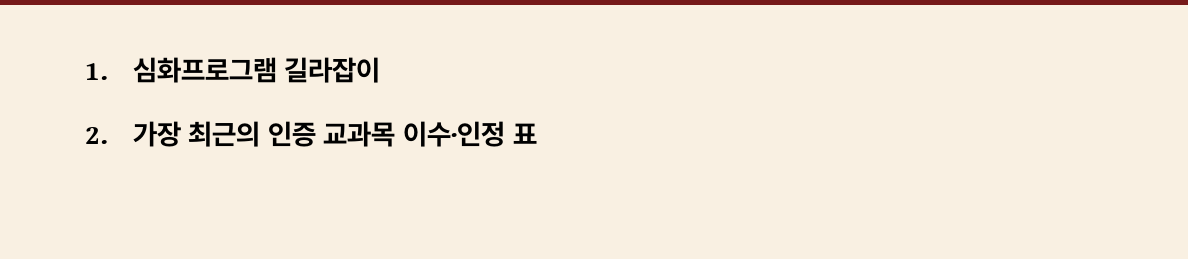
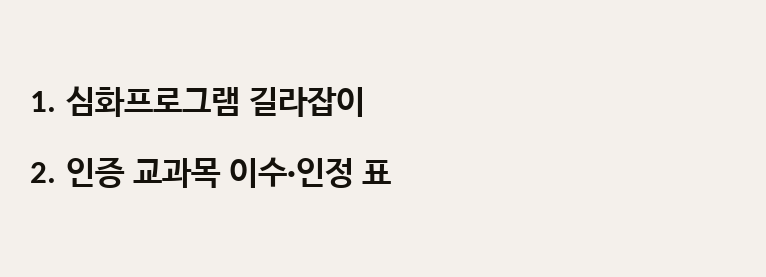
- 2. 가장 최근의 인증 교과목 이수·인정 표
+ 2. 인증 교과목 이수·인정 표

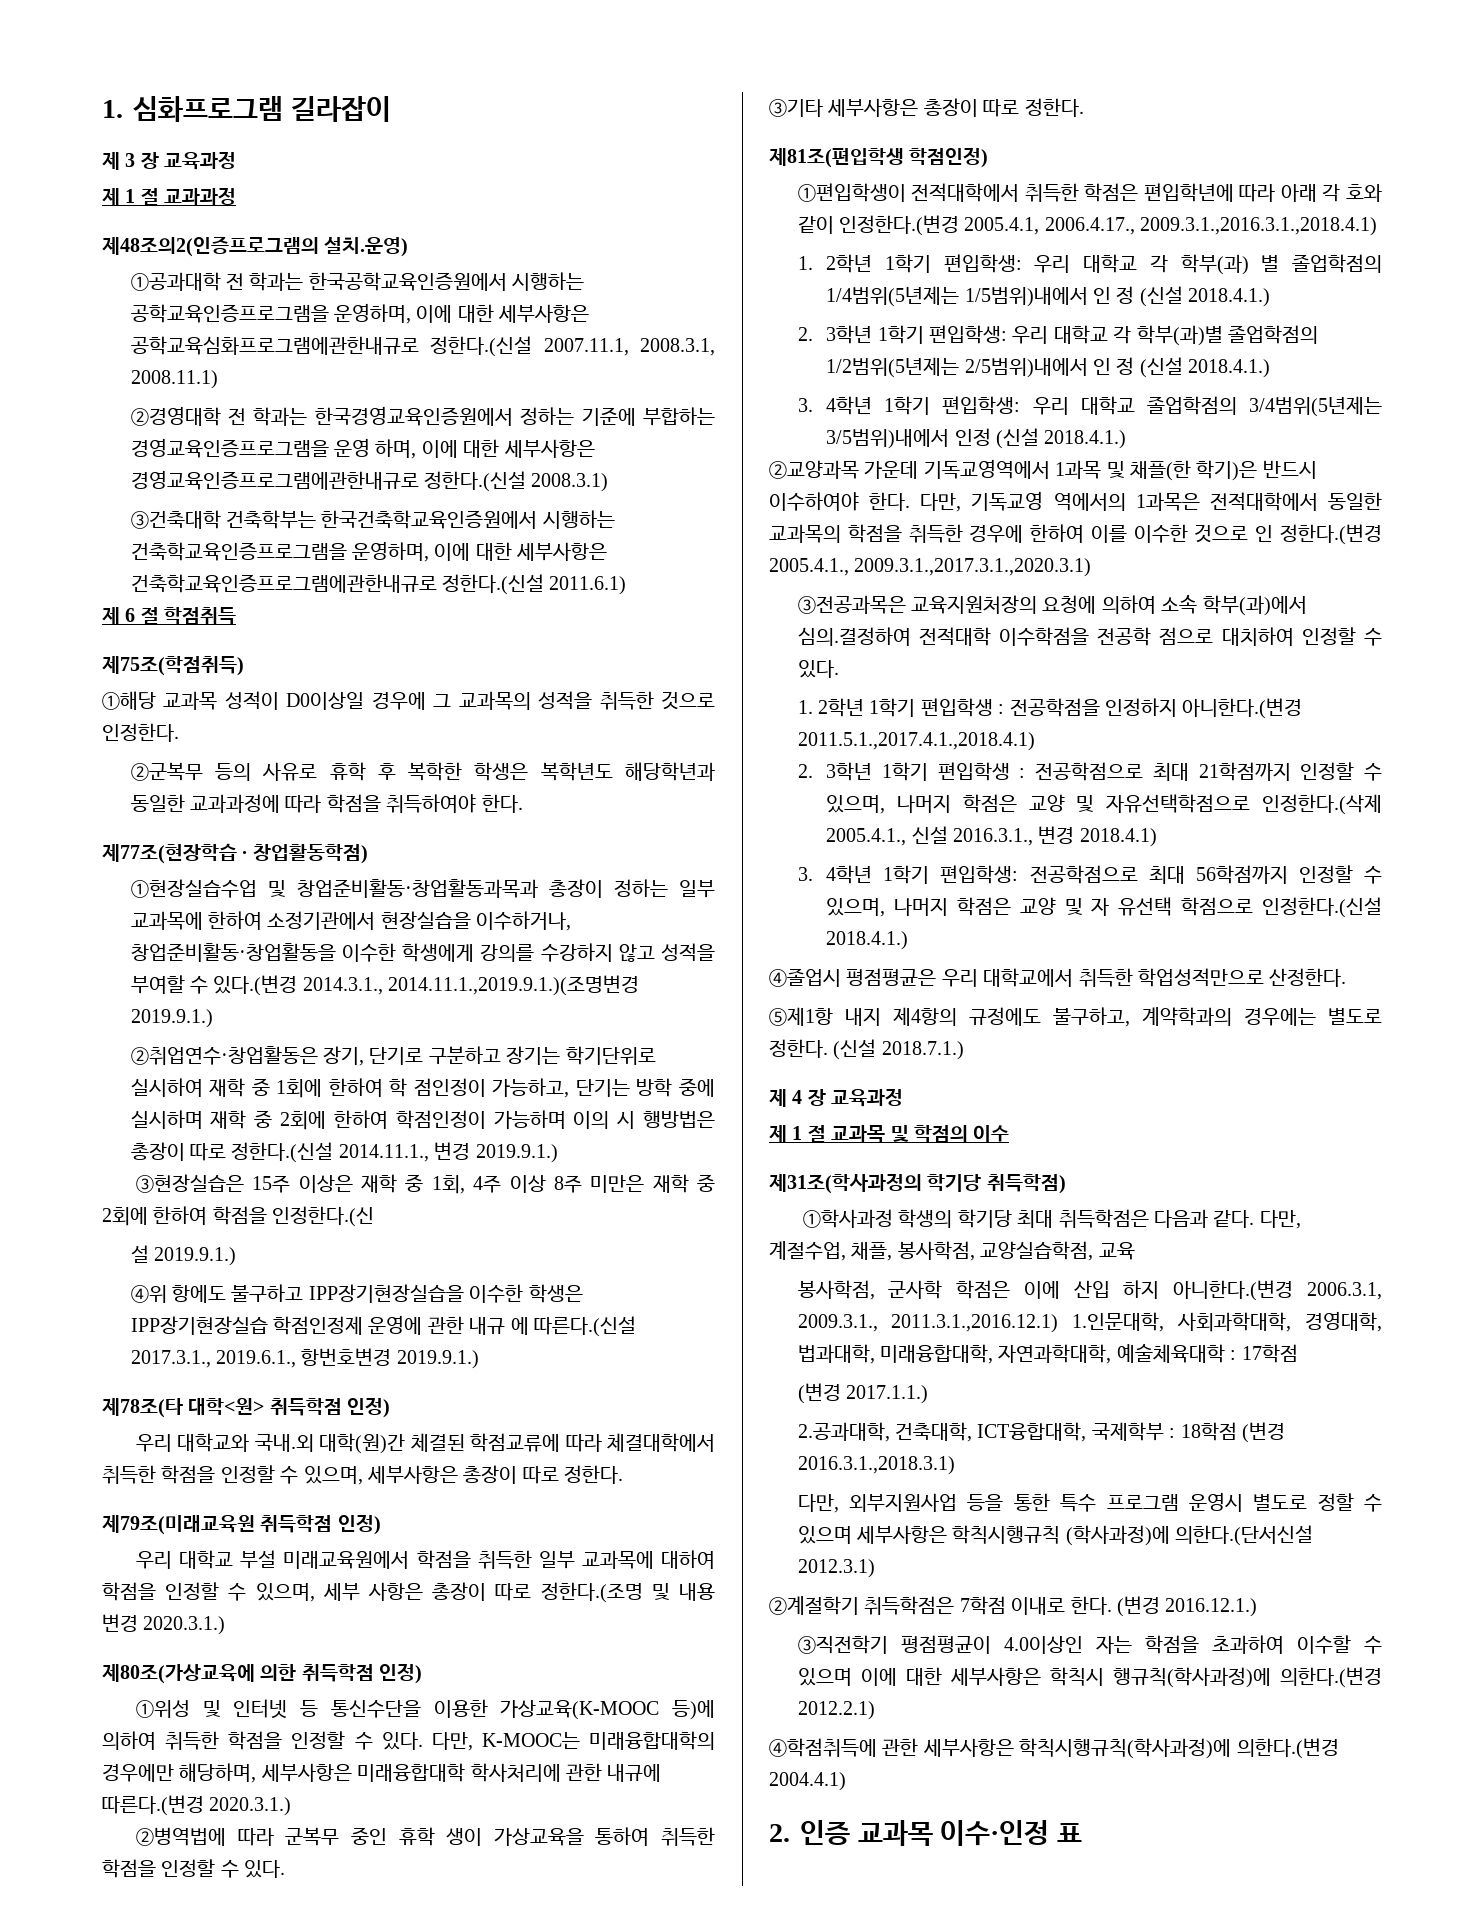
+ 제 3 장 교육과정
+ 제 1 절 교과과정
+ 제48조의2(인증프로그램의 설치․운영)
+ ①공과대학 전 학과는 한국공학교육인증원에서 시행하는 공학교육인증프로그램을 운영하며, 이에 대한 세부사항은 공학교육심화프로그램에관한내규로 정한다.(신설 2007.11.1, 2008.3.1, 2008.11.1)
+ ②경영대학 전 학과는 한국경영교육인증원에서 정하는 기준에 부합하는 경영교육인증프로그램을 운영 하며, 이에 대한 세부사항은 경영교육인증프로그램에관한내규로 정한다.(신설 2008.3.1)
+ ③건축대학 건축학부는 한국건축학교육인증원에서 시행하는 건축학교육인증프로그램을 운영하며, 이에 대한 세부사항은 건축학교육인증프로그램에관한내규로 정한다.(신설 2011.6.1)
+ 제 6 절 학점취득
+ 제75조(학점취득)
+ ①해당 교과목 성적이 D0이상일 경우에 그 교과목의 성적을 취득한 것으로 인정한다.
+ ②군복무 등의 사유로 휴학 후 복학한 학생은 복학년도 해당학년과 동일한 교과과정에 따라 학점을 취득하여야 한다.
+ 제77조(현장학습 ‧ 창업활동학점)
+ ①현장실습수업 및 창업준비활동·창업활동과목과 총장이 정하는 일부 교과목에 한하여 소정기관에서 현장실습을 이수하거나, 창업준비활동·창업활동을 이수한 학생에게 강의를 수강하지 않고 성적을 부여할 수 있다.(변경 2014.3.1., 2014.11.1.,2019.9.1.)(조명변경 2019.9.1.)
+ ②취업연수·창업활동은 장기, 단기로 구분하고 장기는 학기단위로 실시하여 재학 중 1회에 한하여 학 점인정이 가능하고, 단기는 방학 중에 실시하며 재학 중 2회에 한하여 학점인정이 가능하며 이의 시 행방법은 총장이 따로 정한다.(신설 2014.11.1., 변경 2019.9.1.)
+ ③현장실습은 15주 이상은 재학 중 1회, 4주 이상 8주 미만은 재학 중 2회에 한하여 학점을 인정한다.(신
+ 설 2019.9.1.)
+ ④위 항에도 불구하고 IPP장기현장실습을 이수한 학생은 IPP장기현장실습 학점인정제 운영에 관한 내규 에 따른다.(신설 2017.3.1., 2019.6.1., 항번호변경 2019.9.1.)
+ 제78조(타 대학<원> 취득학점 인정)
+ 우리 대학교와 국내․외 대학(원)간 체결된 학점교류에 따라 체결대학에서 취득한 학점을 인정할 수 있으며, 세부사항은 총장이 따로 정한다.
+ 제79조(미래교육원 취득학점 인정)
+ 우리 대학교 부설 미래교육원에서 학점을 취득한 일부 교과목에 대하여 학점을 인정할 수 있으며, 세부 사항은 총장이 따로 정한다.(조명 및 내용 변경 2020.3.1.)
+ 제80조(가상교육에 의한 취득학점 인정)
+ ①위성 및 인터넷 등 통신수단을 이용한 가상교육(K-MOOC 등)에 의하여 취득한 학점을 인정할 수 있다. 다만, K-MOOC는 미래융합대학의 경우에만 해당하며, 세부사항은 미래융합대학 학사처리에 관한 내규에 따른다.(변경 2020.3.1.)
+ ②병역법에 따라 군복무 중인 휴학 생이 가상교육을 통하여 취득한 학점을 인정할 수 있다.
+ ③기타 세부사항은 총장이 따로 정한다.
+ 제81조(편입학생 학점인정)
+ ①편입학생이 전적대학에서 취득한 학점은 편입학년에 따라 아래 각 호와 같이 인정한다.(변경 2005.4.1, 2006.4.17., 2009.3.1.,2016.3.1.,2018.4.1)
+ 1. 2학년 1학기 편입학생: 우리 대학교 각 학부(과) 별 졸업학점의 1/4범위(5년제는 1/5범위)내에서 인 정 (신설 2018.4.1.)
+ 2. 3학년 1학기 편입학생: 우리 대학교 각 학부(과)별 졸업학점의 1/2범위(5년제는 2/5범위)내에서 인 정 (신설 2018.4.1.)
+ 3. 4학년 1학기 편입학생: 우리 대학교 졸업학점의 3/4범위(5년제는 3/5범위)내에서 인정 (신설 2018.4.1.)
+ ②교양과목 가운데 기독교영역에서 1과목 및 채플(한 학기)은 반드시 이수하여야 한다. 다만, 기독교영 역에서의 1과목은 전적대학에서 동일한 교과목의 학점을 취득한 경우에 한하여 이를 이수한 것으로 인 정한다.(변경 2005.4.1., 2009.3.1.,2017.3.1.,2020.3.1)
+ ③전공과목은 교육지원처장의 요청에 의하여 소속 학부(과)에서 심의․결정하여 전적대학 이수학점을 전공학 점으로 대치하여 인정할 수 있다.
+ 1. 2학년 1학기 편입학생 : 전공학점을 인정하지 아니한다.(변경 2011.5.1.,2017.4.1.,2018.4.1)
+ 2. 3학년 1학기 편입학생 : 전공학점으로 최대 21학점까지 인정할 수 있으며, 나머지 학점은 교양 및 자유선택학점으로 인정한다.(삭제 2005.4.1., 신설 2016.3.1., 변경 2018.4.1)
+ 3. 4학년 1학기 편입학생: 전공학점으로 최대 56학점까지 인정할 수 있으며, 나머지 학점은 교양 및 자 유선택 학점으로 인정한다.(신설 2018.4.1.)
+ ④졸업시 평점평균은 우리 대학교에서 취득한 학업성적만으로 산정한다.
+ ⑤제1항 내지 제4항의 규정에도 불구하고, 계약학과의 경우에는 별도로 정한다. (신설 2018.7.1.)
+ 제 4 장 교육과정
+ 제 1 절 교과목 및 학점의 이수
+ 제31조(학사과정의 학기당 취득학점)
+ ①학사과정 학생의 학기당 최대 취득학점은 다음과 같다. 다만, 계절수업, 채플, 봉사학점, 교양실습학점, 교육
+ 봉사학점, 군사학 학점은 이에 산입 하지 아니한다.(변경 2006.3.1, 2009.3.1., 2011.3.1.,2016.12.1) 1.인문대학, 사회과학대학, 경영대학, 법과대학, 미래융합대학, 자연과학대학, 예술체육대학 : 17학점
+ (변경 2017.1.1.)
+ 2.공과대학, 건축대학, ICT융합대학, 국제학부 : 18학점 (변경 2016.3.1.,2018.3.1)
+ 다만, 외부지원사업 등을 통한 특수 프로그램 운영시 별도로 정할 수 있으며 세부사항은 학칙시행규칙 (학사과정)에 의한다.(단서신설 2012.3.1)
+ ②계절학기 취득학점은 7학점 이내로 한다. (변경 2016.12.1.)
+ ③직전학기 평점평균이 4.0이상인 자는 학점을 초과하여 이수할 수 있으며 이에 대한 세부사항은 학칙시 행규칙(학사과정)에 의한다.(변경 2012.2.1)
+ ④학점취득에 관한 세부사항은 학칙시행규칙(학사과정)에 의한다.(변경 2004.4.1)

